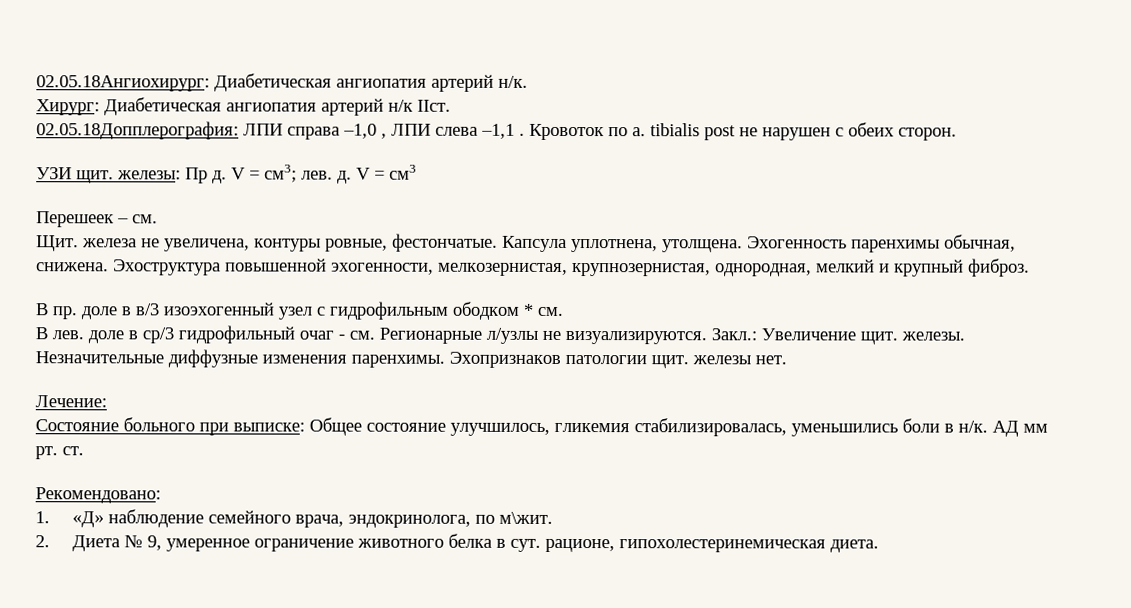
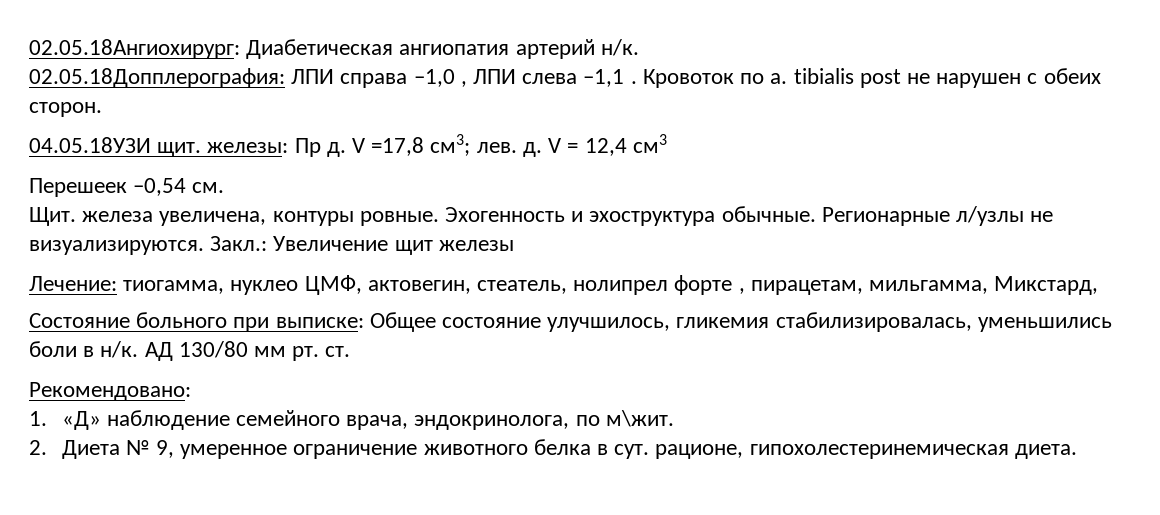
- Хирург: Диабетическая ангиопатия артерий н/к IIcт.
- УЗИ щит. железы: Пр д.
+ 04.05.18УЗИ щит. железы: Пр д.
- V = см3; лев. д.
+ V =17,8 см3; лев. д.
- V = см3
+ V = 12,4 см3
- Перешеек – см.
+ Перешеек –0,54 см.
- Щит. железа не увеличена, контуры ровные, фестончатые. Капсула уплотнена, утолщена. Эхогенность паренхимы обычная, снижена. Эхоструктура повышенной эхогенности, мелкозернистая, крупнозернистая, однородная, мелкий и крупный фиброз.
- В пр. доле в в/3 изоэхогенный узел с гидрофильным ободком * см.
- В лев. доле в ср/3 гидрофильный очаг - см. Регионарные л/узлы не визуализируются.
+ Щит. железа увеличена, контуры ровные. Эхогенность и эхоструктура обычные. Регионарные л/узлы не визуализируются.
- Закл.: Увеличение щит. железы. Незначительные диффузные изменения паренхимы. Эхопризнаков патологии щит. железы нет.
+ Закл.: Увеличение щит железы
- Лечение:
+ Лечение: тиогамма, нуклео ЦМФ, актовегин, стеатель, нолипрел форте , пирацетам, мильгамма, Микстард,
- АД мм рт. ст.
+ АД 130/80 мм рт. ст.

